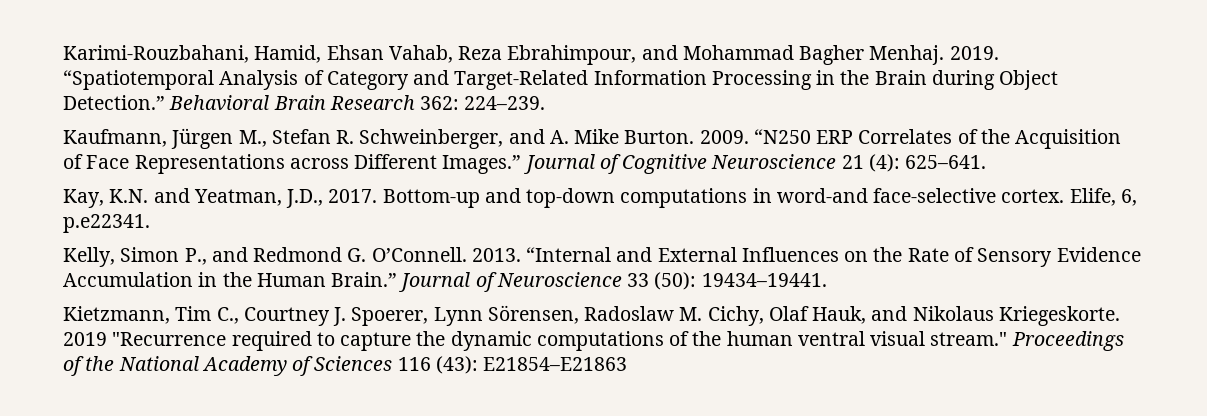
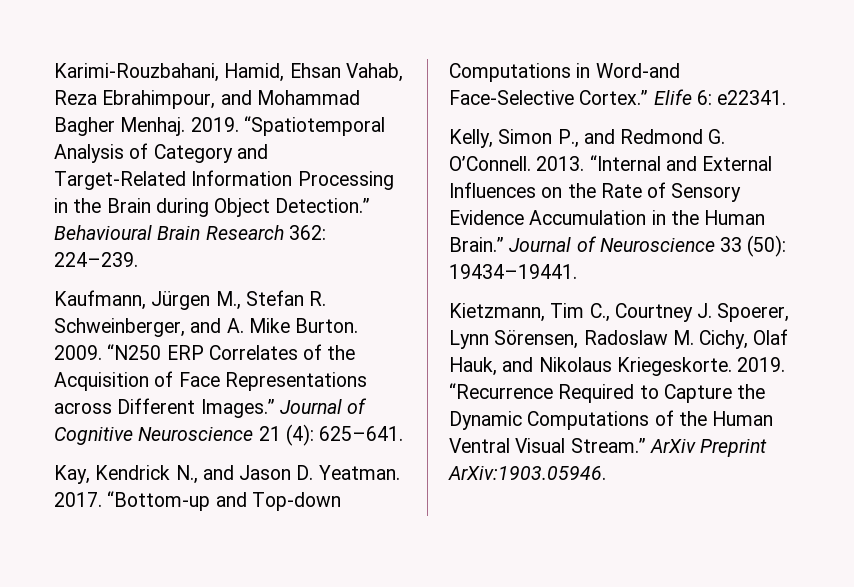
- Behavioral Brain Research 362: 224–239.
+ Behavioural Brain Research 362: 224–239.
- Kay, K.N. and Yeatman, J.D., 2017. Bottom-up and top-down computations in word-and face-selective cortex. Elife, 6, p.e22341.
+ Kay, Kendrick N., and Jason D. Yeatman. 2017. “Bottom-up and Top-down Computations in Word-and Face-Selective Cortex.” Elife 6: e22341.
- 2019 "Recurrence required to capture the dynamic computations of the human ventral visual stream." Proceedings of the National Academy of Sciences 116 (43): E21854–E21863
+ 2019. “Recurrence Required to Capture the Dynamic Computations of the Human Ventral Visual Stream.” ArXiv Preprint ArXiv:1903.05946.

